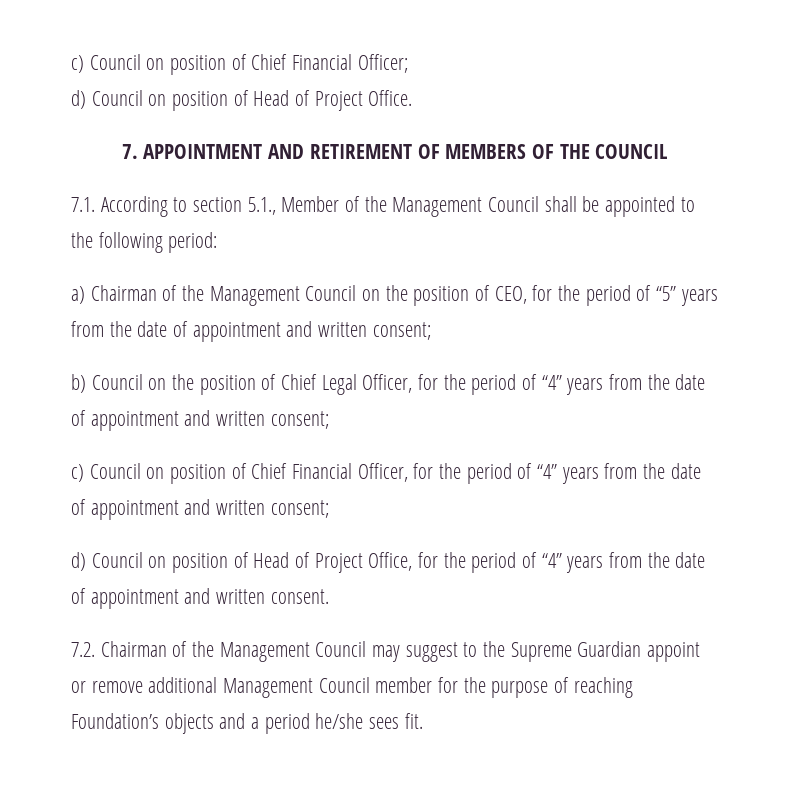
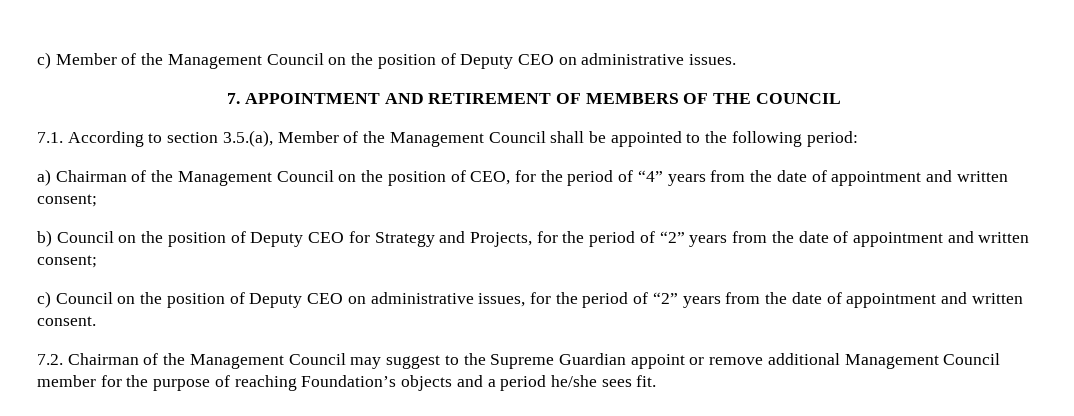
- c) Council on position of Chief Financial Officer;
- d) Council on position of Head of Project Office.
+ c) Member of the Management Council on the position of Deputy CEO on administrative issues.
- 7.1. According to section 5.1., Member of the Management Council shall be appointed to the following period:
+ 7.1. According to section 3.5.(a), Member of the Management Council shall be appointed to the following period:
- a) Chairman of the Management Council on the position of CEO, for the period of “5” years from the date of appointment and written consent;
+ a) Chairman of the Management Council on the position of CEO, for the period of “4” years from the date of appointment and written consent;
- b) Council on the position of Chief Legal Officer, for the period of “4” years from the date of appointment and written consent;
+ b) Council on the position of Deputy CEO for Strategy and Projects, for the period of “2” years from the date of appointment and written consent;
- c) Council on position of Chief Financial Officer, for the period of “4” years from the date of appointment and written consent;
- d) Council on position of Head of Project Office, for the period of “4” years from the date of appointment and written consent.
+ c) Council on the position of Deputy CEO on administrative issues, for the period of “2” years from the date of appointment and written consent.

